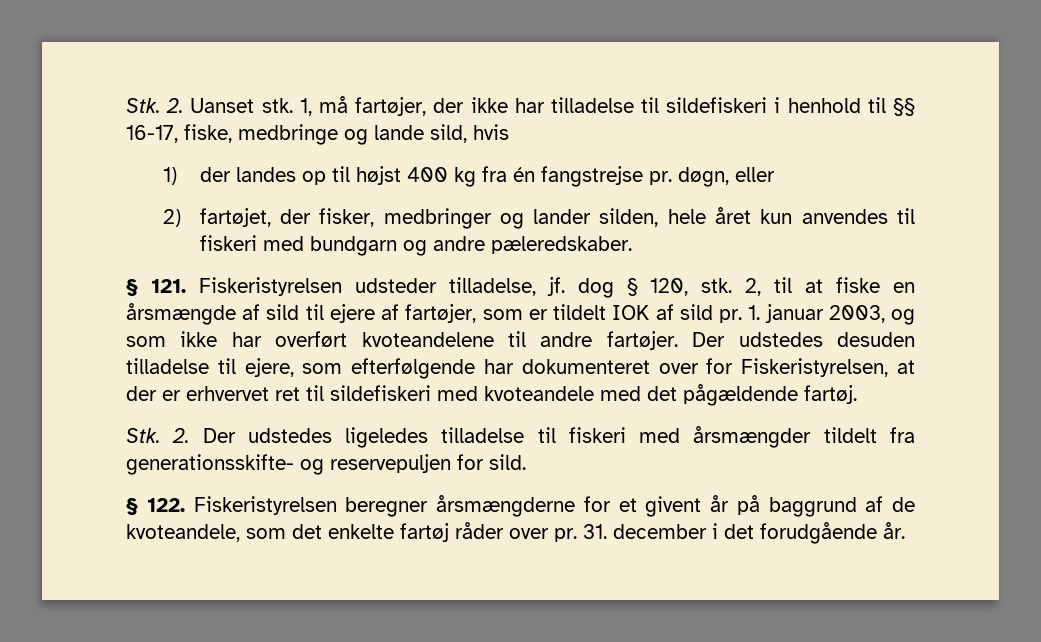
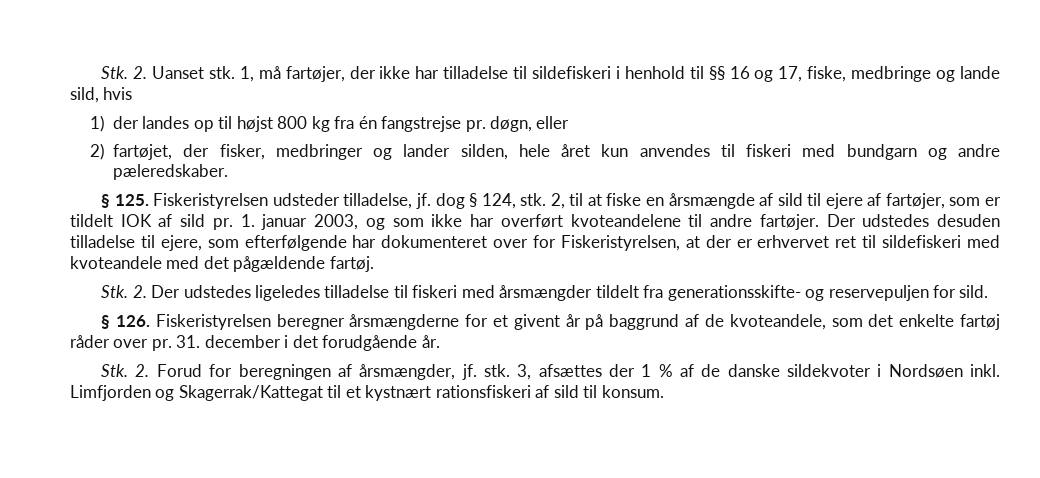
- 1, må fartøjer, der ikke har tilladelse til sildefiskeri i henhold til §§ 16-17, fiske, medbringe og lande sild, hvis
+ 1, må fartøjer, der ikke har tilladelse til sildefiskeri i henhold til §§ 16 og 17, fiske, medbringe og lande sild, hvis
- 1) der landes op til højst 400 kg fra én fangstrejse pr. døgn, eller
+ 1) der landes op til højst 800 kg fra én fangstrejse pr. døgn, eller
- § 121. Fiskeristyrelsen udsteder tilladelse, jf. dog § 120, stk.
+ § 125. Fiskeristyrelsen udsteder tilladelse, jf. dog § 124, stk.
- § 122. Fiskeristyrelsen beregner årsmængderne for et givent år på baggrund af de kvoteandele, som det enkelte fartøj råder over pr.
+ § 126. Fiskeristyrelsen beregner årsmængderne for et givent år på baggrund af de kvoteandele, som det enkelte fartøj råder over pr.
+ Stk. 2. Forud for beregningen af årsmængder, jf. stk. 3, afsættes der 1 % af de danske sildekvoter i Nordsøen inkl. Limfjorden og Skagerrak/Kattegat til et kystnært rationsfiskeri af sild til konsum.

